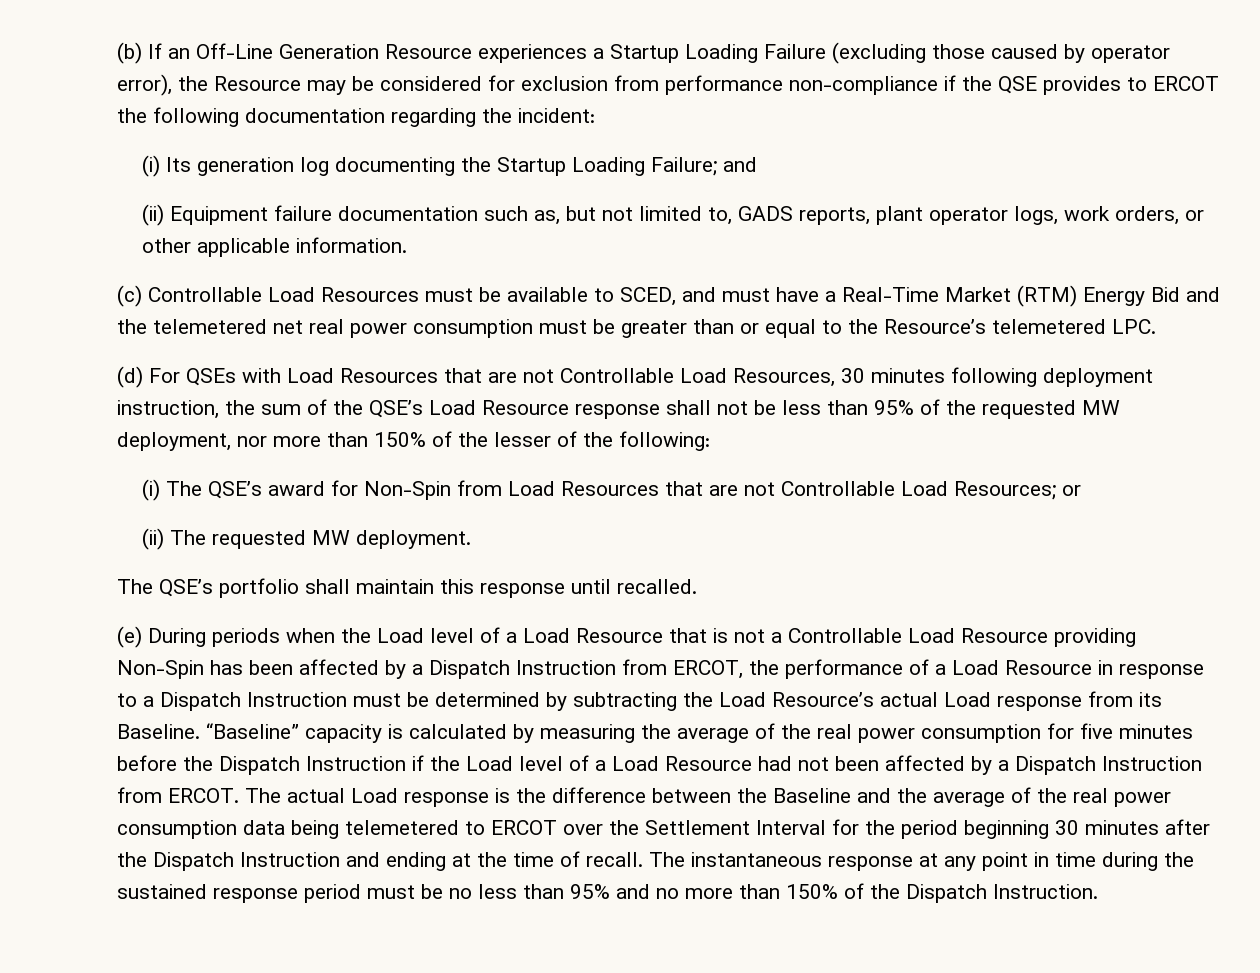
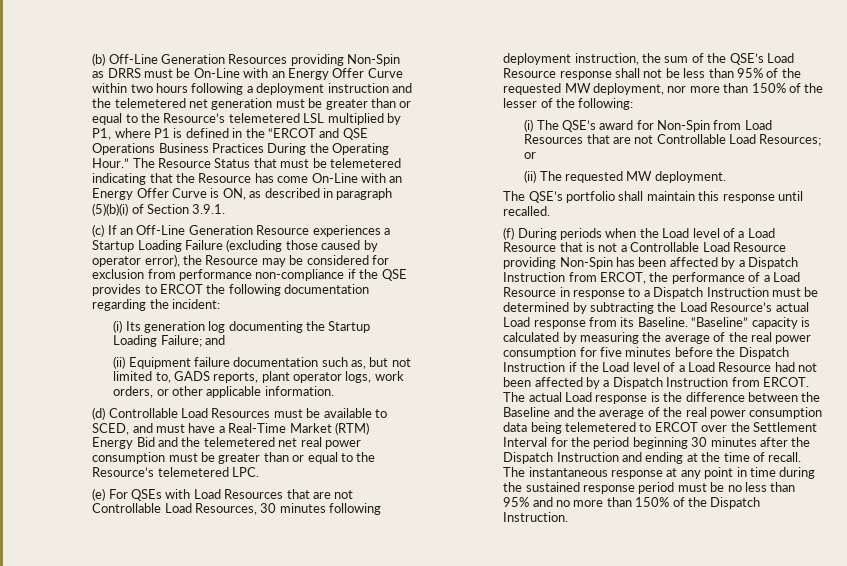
- (b) If an Off-Line Generation Resource experiences a Startup Loading Failure (excluding those caused by operator error), the Resource may be considered for exclusion from performance non-compliance if the QSE provides to ERCOT the following documentation regarding the incident:
+ (b) Off-Line Generation Resources providing Non-Spin as DRRS must be On-Line with an Energy Offer Curve within two hours following a deployment instruction and the telemetered net generation must be greater than or equal to the Resource’s telemetered LSL multiplied by P1, where P1 is defined in the “ERCOT and QSE Operations Business Practices During the Operating Hour.” The Resource Status that must be telemetered indicating that the Resource has come On-Line with an Energy Offer Curve is ON, as described in paragraph (5)(b)(i) of Section 3.9.1.
+ (c) If an Off-Line Generation Resource experiences a Startup Loading Failure (excluding those caused by operator error), the Resource may be considered for exclusion from performance non-compliance if the QSE provides to ERCOT the following documentation regarding the incident:
- (c) Controllable Load Resources must be available to SCED, and must have a Real-Time Market (RTM) Energy Bid and the telemetered net real power consumption must be greater than or equal to the Resource’s telemetered LPC.
+ (d) Controllable Load Resources must be available to SCED, and must have a Real-Time Market (RTM) Energy Bid and the telemetered net real power consumption must be greater than or equal to the Resource’s telemetered LPC.
- (d) For QSEs with Load Resources that are not Controllable Load Resources, 30 minutes following deployment instruction, the sum of the QSE’s Load Resource response shall not be less than 95% of the requested MW deployment, nor more than 150% of the lesser of the following:
+ (e) For QSEs with Load Resources that are not Controllable Load Resources, 30 minutes following deployment instruction, the sum of the QSE’s Load Resource response shall not be less than 95% of the requested MW deployment, nor more than 150% of the lesser of the following:
- (e) During periods when the Load level of a Load Resource that is not a Controllable Load Resource providing Non-Spin has been affected by a Dispatch Instruction from ERCOT, the performance of a Load Resource in response to a Dispatch Instruction must be determined by subtracting the Load Resource’s actual Load response from its Baseline.
+ (f) During periods when the Load level of a Load Resource that is not a Controllable Load Resource providing Non-Spin has been affected by a Dispatch Instruction from ERCOT, the performance of a Load Resource in response to a Dispatch Instruction must be determined by subtracting the Load Resource’s actual Load response from its Baseline.

